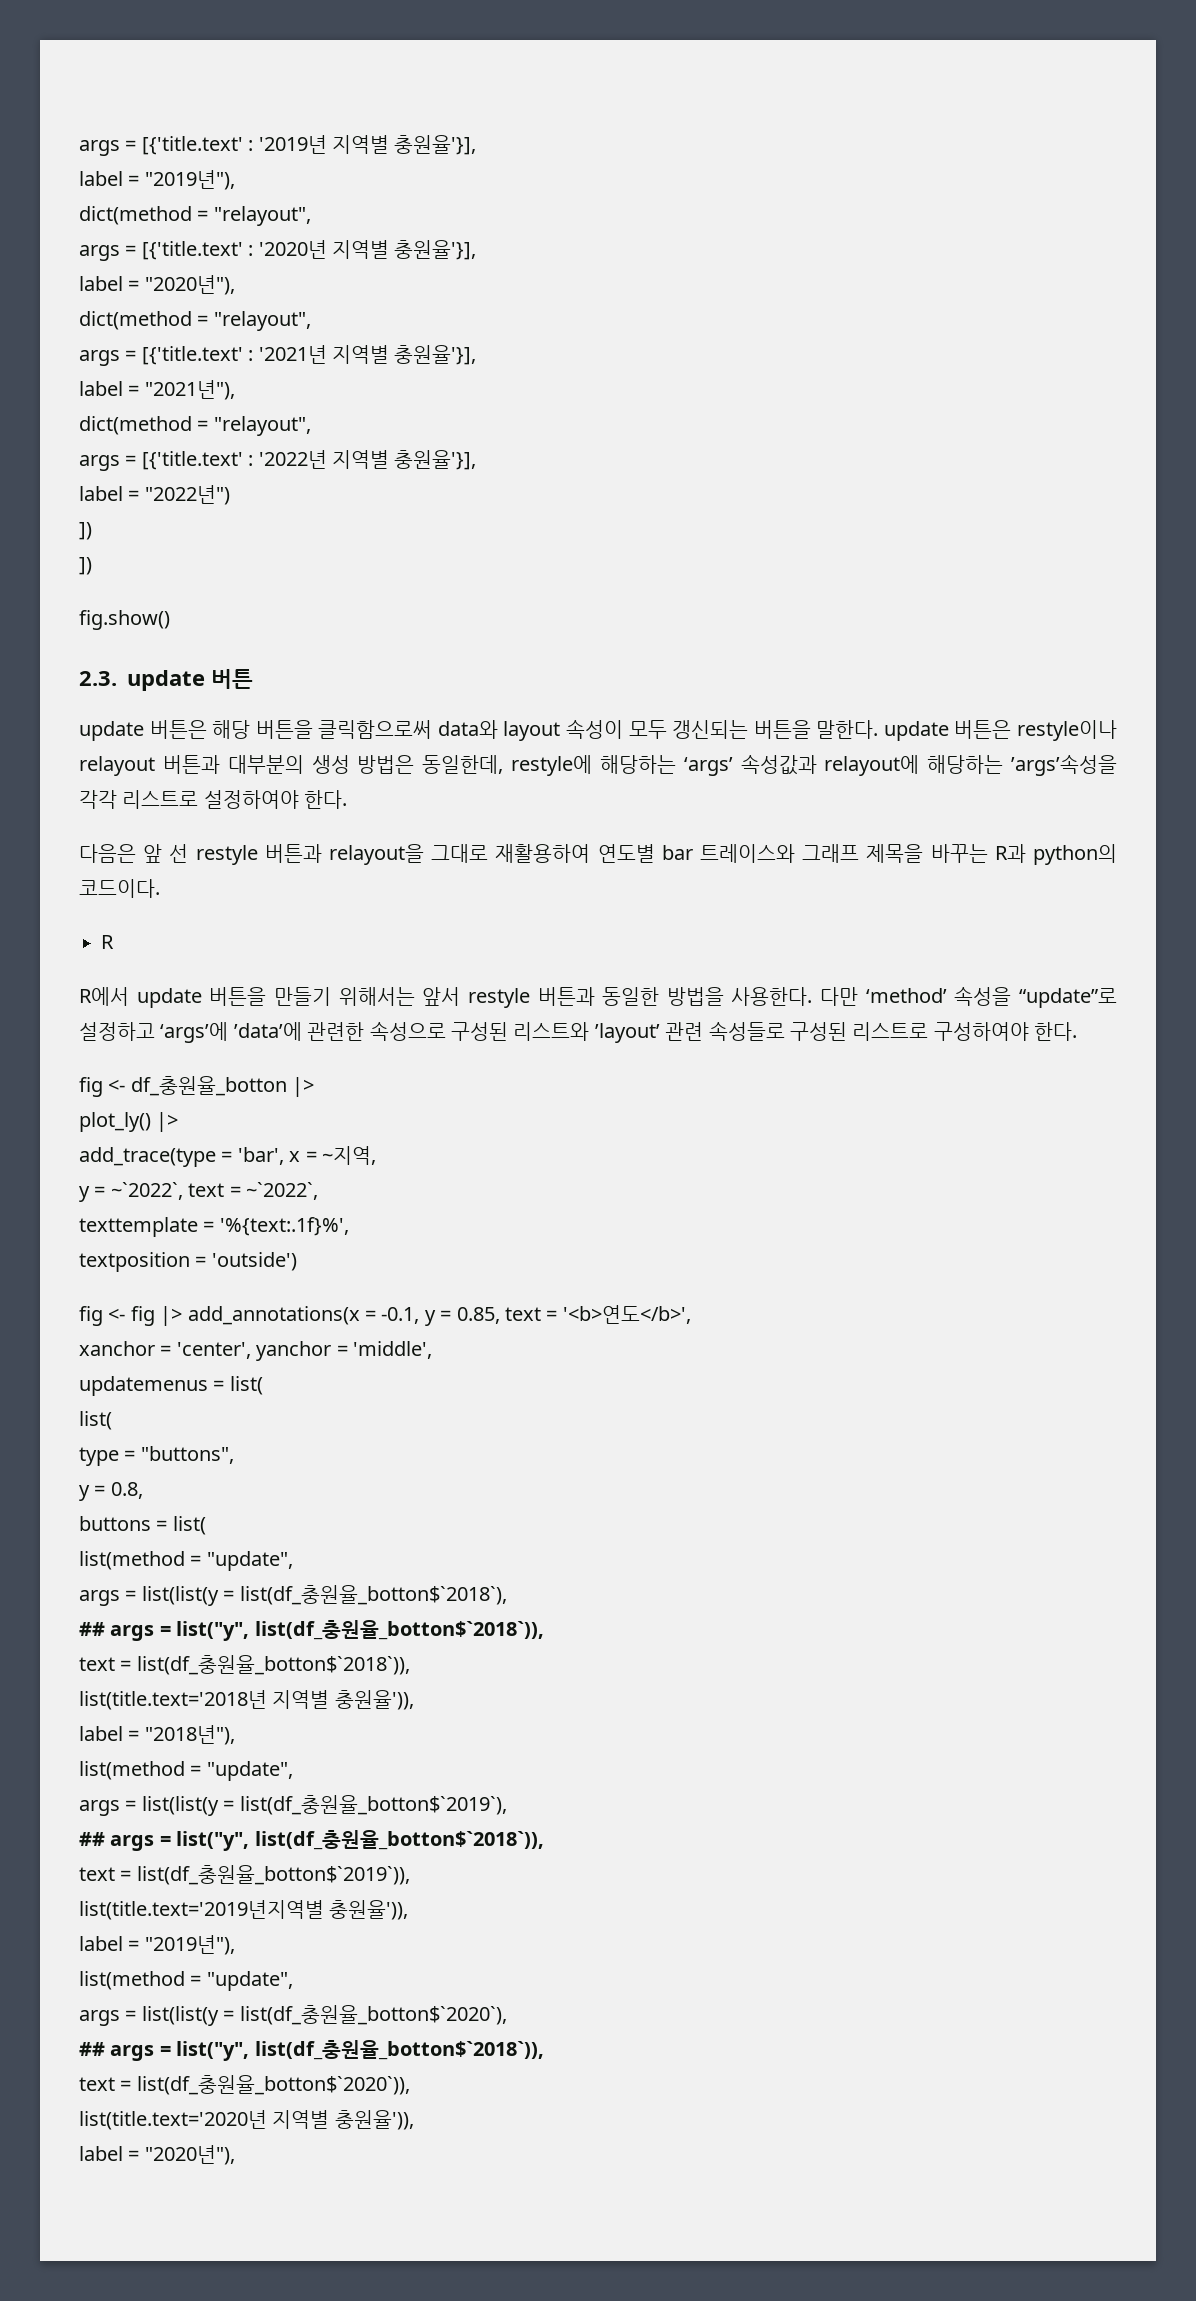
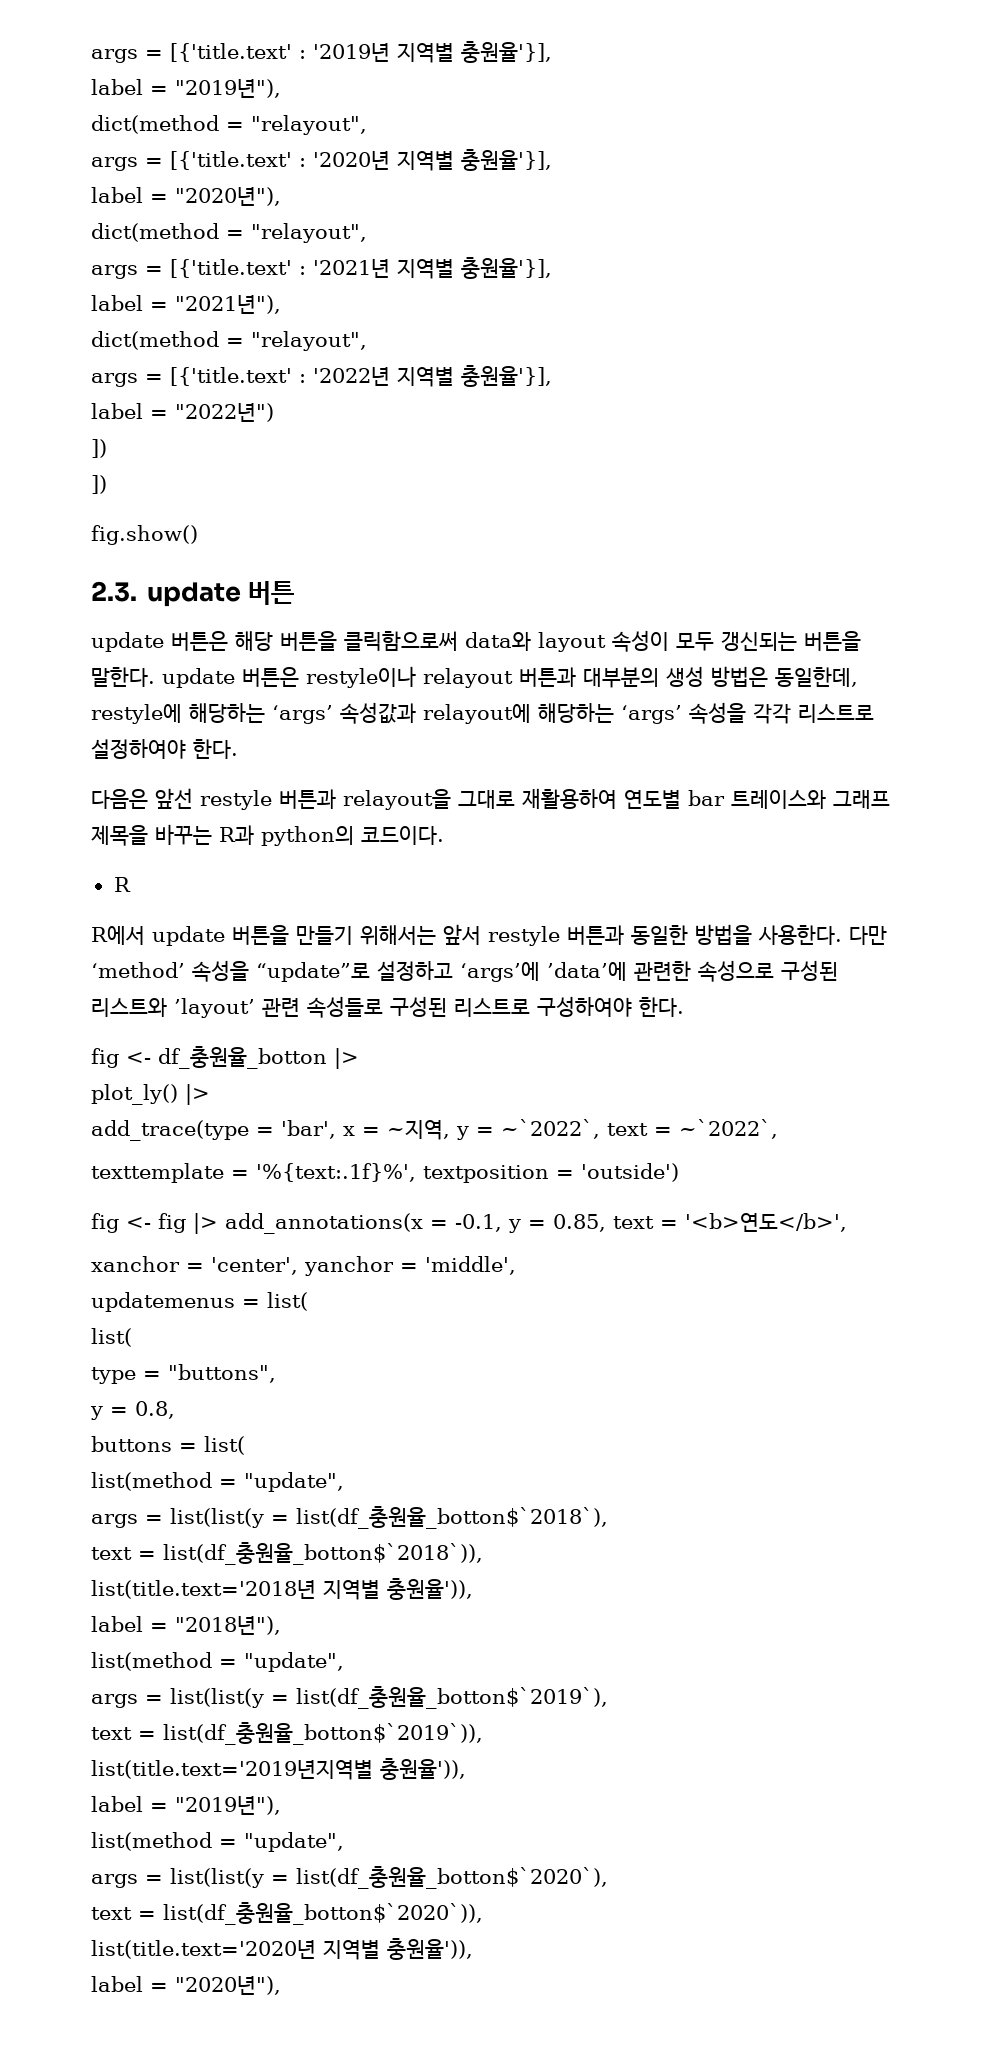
- update 버튼은 해당 버튼을 클릭함으로써 data와 layout 속성이 모두 갱신되는 버튼을 말한다. update 버튼은 restyle이나 relayout 버튼과 대부분의 생성 방법은 동일한데, restyle에 해당하는 ‘args’ 속성값과 relayout에 해당하는 ’args’속성을 각각 리스트로 설정하여야 한다.
+ update 버튼은 해당 버튼을 클릭함으로써 data와 layout 속성이 모두 갱신되는 버튼을 말한다. update 버튼은 restyle이나 relayout 버튼과 대부분의 생성 방법은 동일한데, restyle에 해당하는 ‘args’ 속성값과 relayout에 해당하는 ‘args’ 속성을 각각 리스트로 설정하여야 한다.
- 다음은 앞 선 restyle 버튼과 relayout을 그대로 재활용하여 연도별 bar 트레이스와 그래프 제목을 바꾸는 R과 python의 코드이다.
+ 다음은 앞선 restyle 버튼과 relayout을 그대로 재활용하여 연도별 bar 트레이스와 그래프 제목을 바꾸는 R과 python의 코드이다.
- add_trace(type = 'bar', x = ~지역,
- y = ~`2022`, text = ~`2022`,
+ add_trace(type = 'bar', x = ~지역, y = ~`2022`, text = ~`2022`,
- texttemplate = '%{text:.1f}%',
- textposition = 'outside')
+ texttemplate = '%{text:.1f}%', textposition = 'outside')
  args = list(list(y = list(df_충원율_botton$`2018`),
- ## args = list("y", list(df_충원율_botton$`2018`)),
  args = list(list(y = list(df_충원율_botton$`2019`),
- ## args = list("y", list(df_충원율_botton$`2018`)),
  args = list(list(y = list(df_충원율_botton$`2020`),
- ## args = list("y", list(df_충원율_botton$`2018`)),

